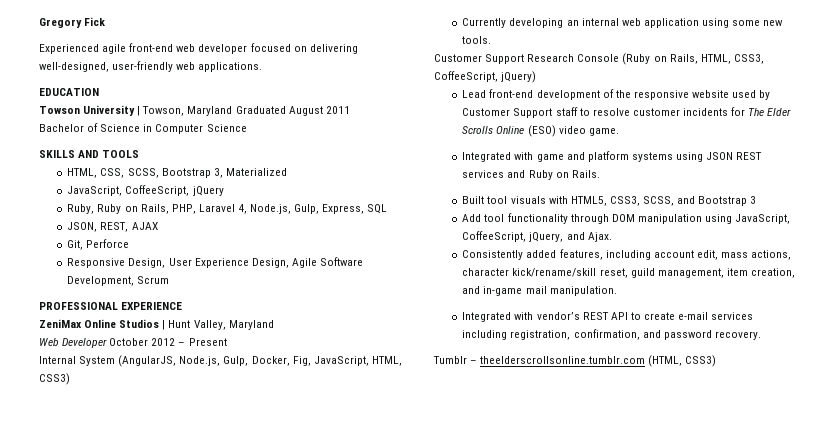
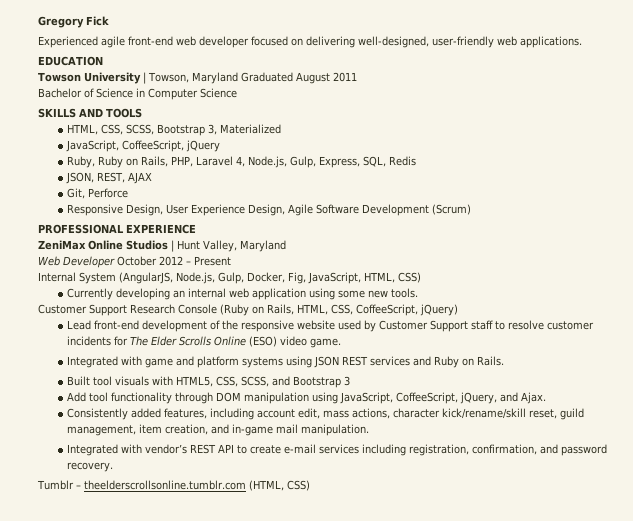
- Ruby, Ruby on Rails, PHP, Laravel 4, Node.js, Gulp, Express, SQL
+ Ruby, Ruby on Rails, PHP, Laravel 4, Node.js, Gulp, Express, SQL, Redis
- Responsive Design, User Experience Design, Agile Software Development, Scrum
+ Responsive Design, User Experience Design, Agile Software Development (Scrum)
- Internal System (AngularJS, Node.js, Gulp, Docker, Fig, JavaScript, HTML, CSS3)
+ Internal System (AngularJS, Node.js, Gulp, Docker, Fig, JavaScript, HTML, CSS)
- Customer Support Research Console (Ruby on Rails, HTML, CSS3, CoffeeScript, jQuery)
+ Customer Support Research Console (Ruby on Rails, HTML, CSS, CoffeeScript, jQuery)
- Built tool visuals with HTML5, CSS3, SCSS, and Bootstrap 3
+ Built tool visuals with HTML5, CSS, SCSS, and Bootstrap 3
- Tumblr – theelderscrollsonline.tumblr.com (HTML, CSS3)
+ Tumblr – theelderscrollsonline.tumblr.com (HTML, CSS)

